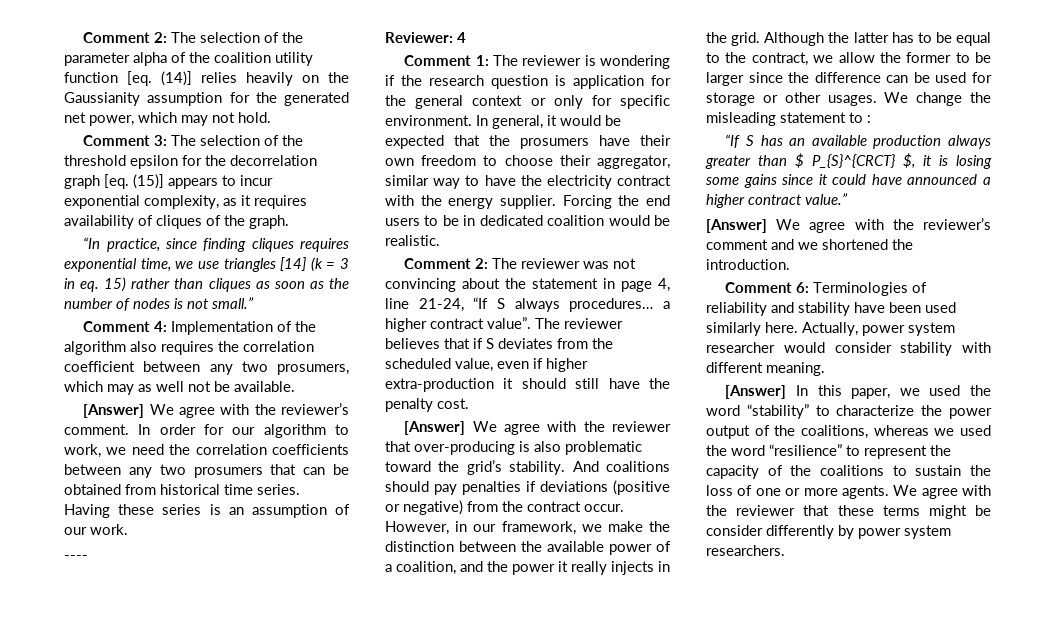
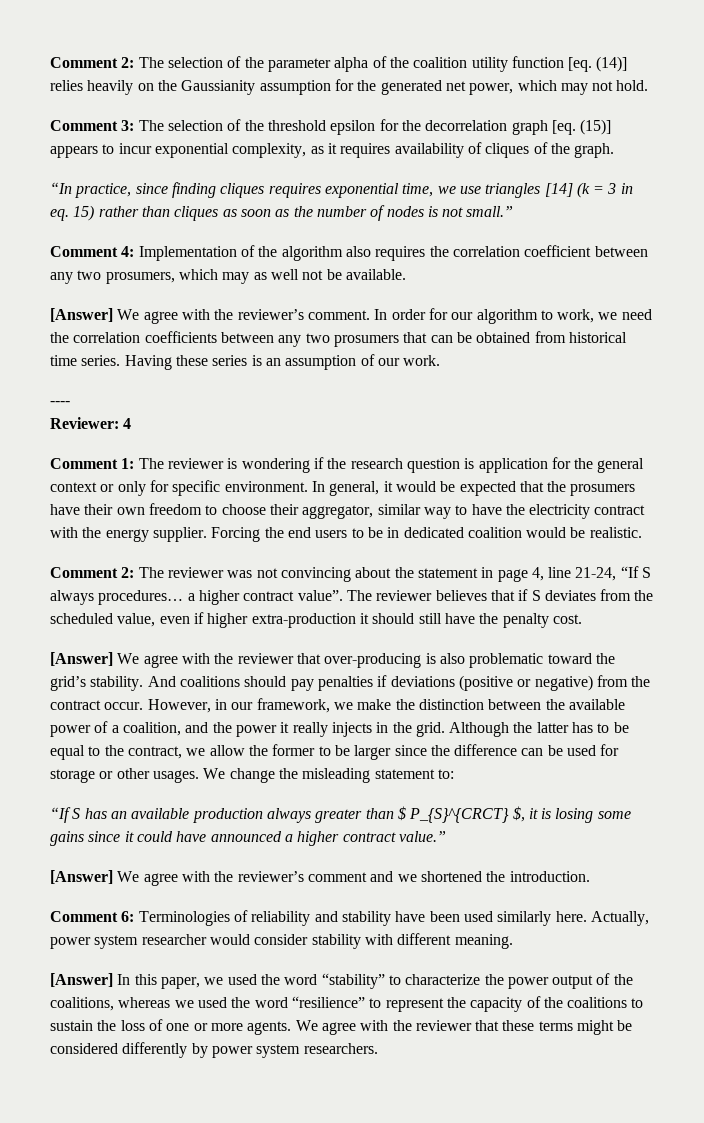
- We change the misleading statement to :
+ We change the misleading statement to:
- We agree with the reviewer that these terms might be consider differently by power system researchers.
+ We agree with the reviewer that these terms might be considered differently by power system researchers.

